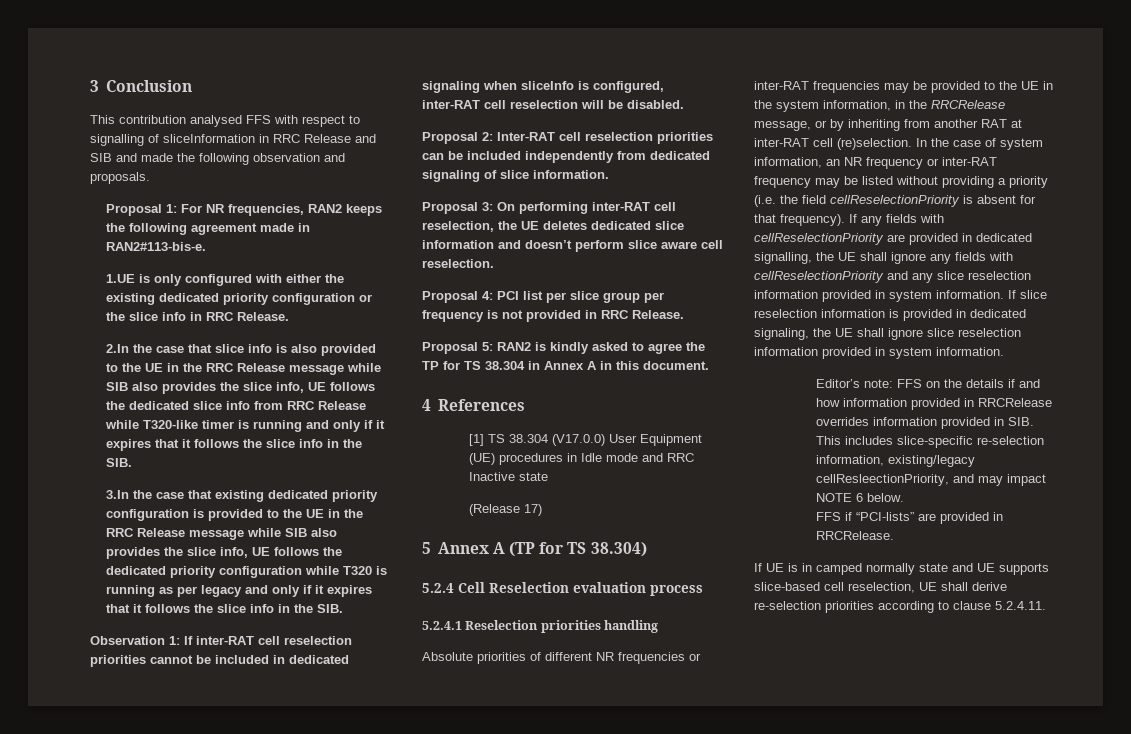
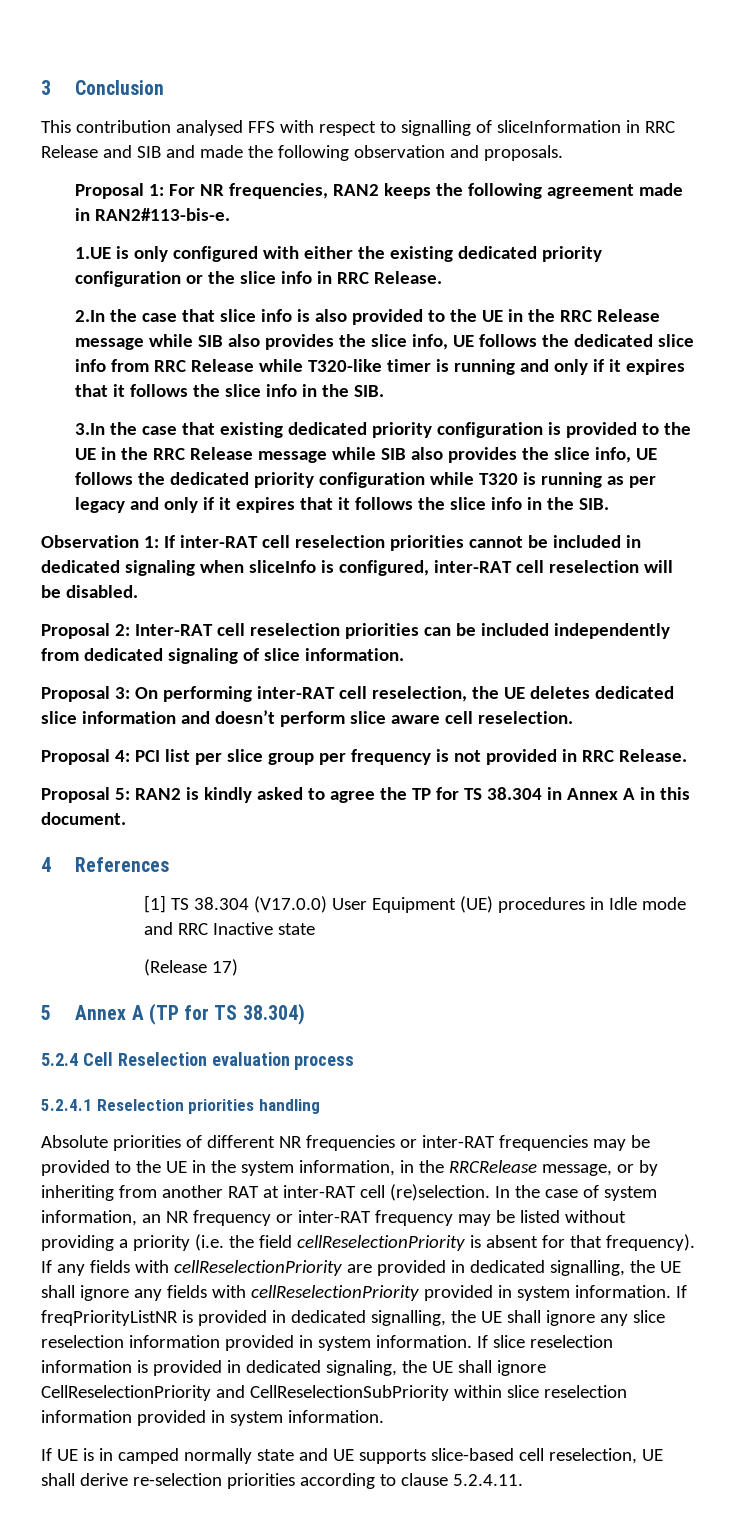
- If any fields with cellReselectionPriority are provided in dedicated signalling, the UE shall ignore any fields with cellReselectionPriority and any slice reselection information provided in system information.
+ If any fields with cellReselectionPriority are provided in dedicated signalling, the UE shall ignore any fields with cellReselectionPriority provided in system information. If freqPriorityListNR is provided in dedicated signalling, the UE shall ignore any slice reselection information provided in system information.
- If slice reselection information is provided in dedicated signaling, the UE shall ignore slice reselection information provided in system information.
- Editor’s note: FFS on the details if and how information provided in RRCRelease overrides information provided in SIB. This includes slice-specific re-selection information, existing/legacy cellResleectionPriority, and may impact NOTE 6 below.
- FFS if “PCI-lists” are provided in RRCRelease.
+ If slice reselection information is provided in dedicated signaling, the UE shall ignore CellReselectionPriority and CellReselectionSubPriority within slice reselection information provided in system information.

